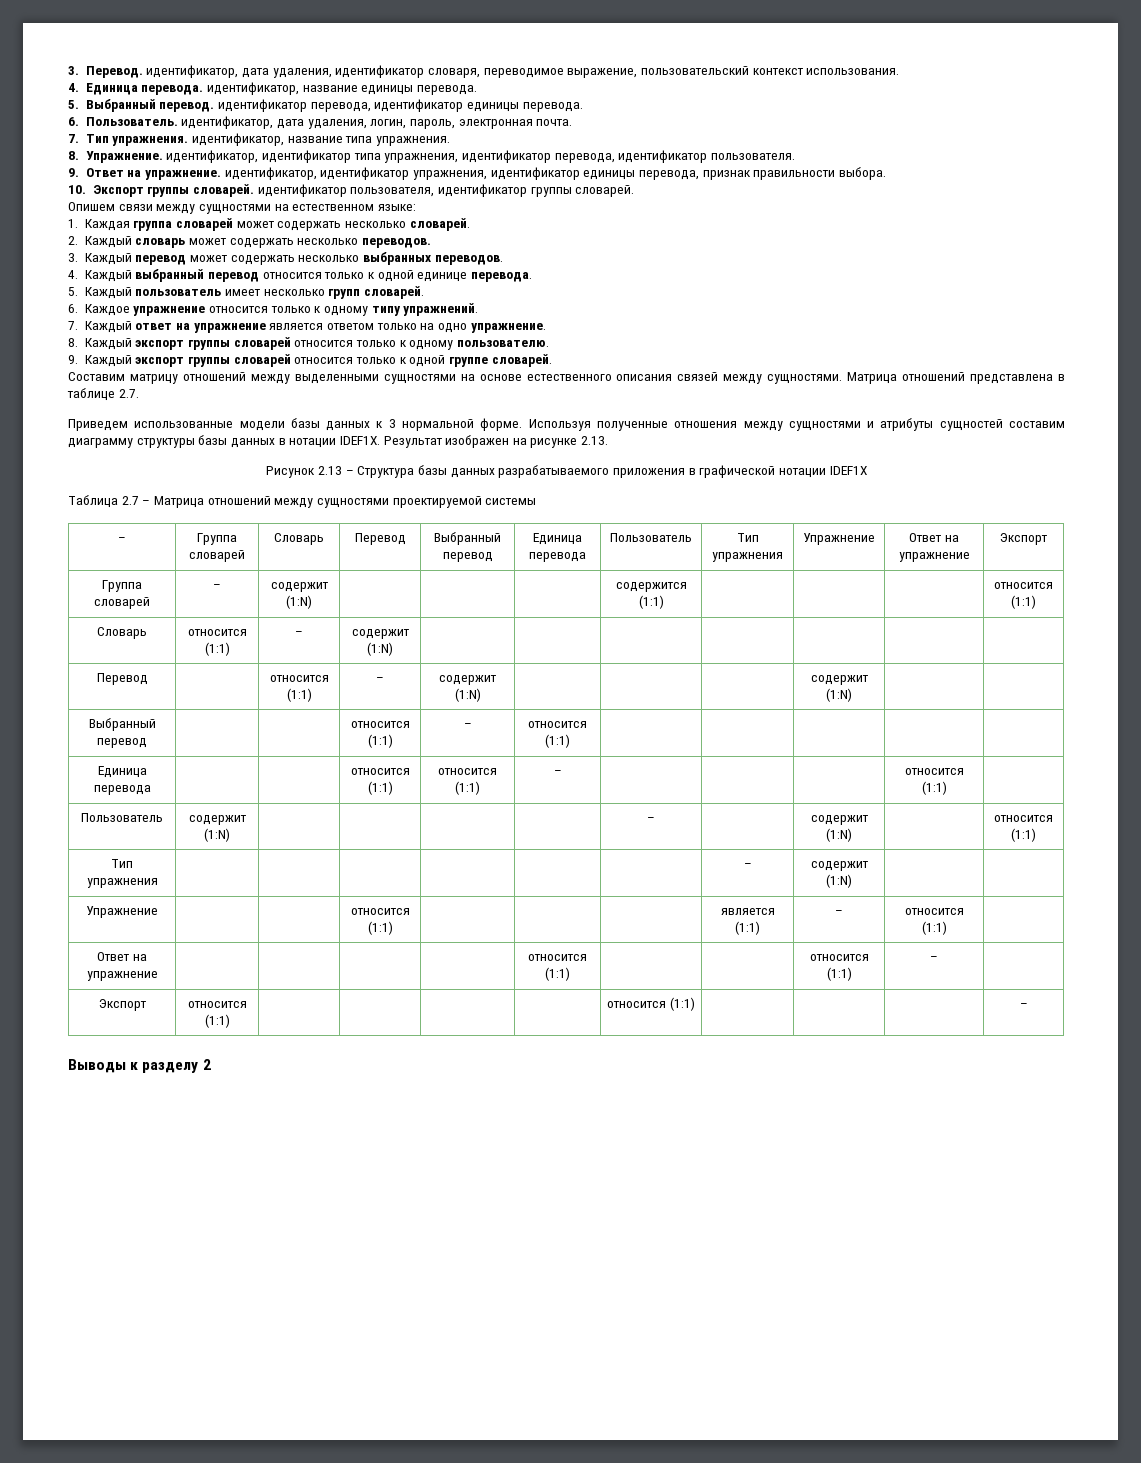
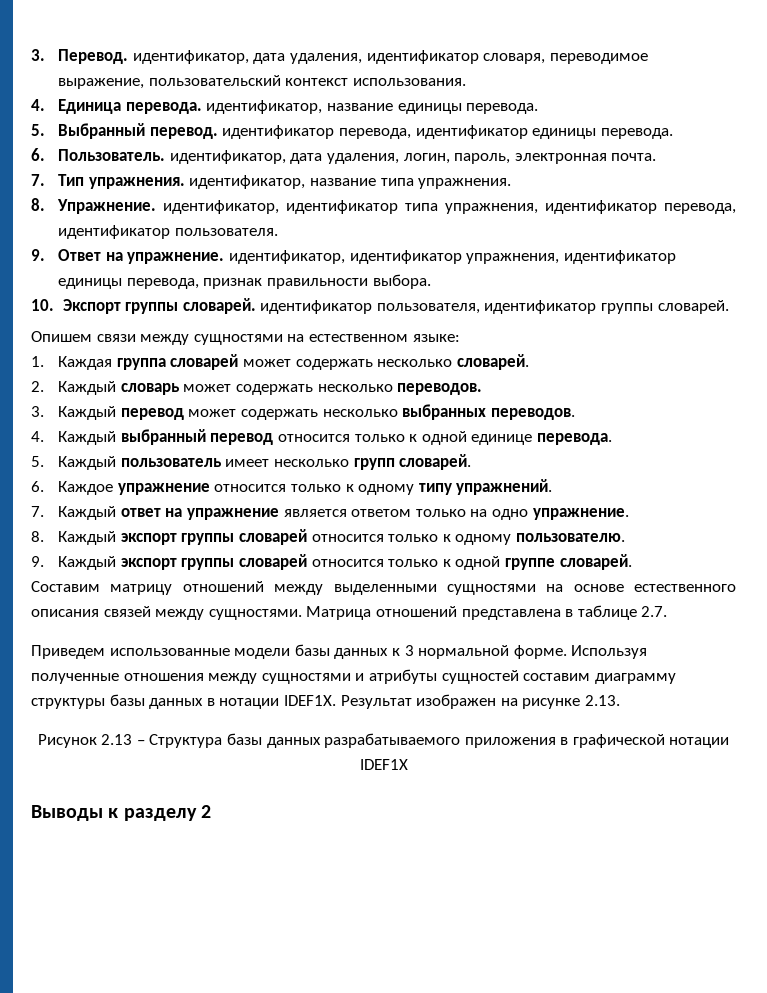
- Таблица 2.7 – Матрица отношений между сущностями проектируемой системы
- – | Группа словарей | Словарь | Перевод | Выбранный перевод | Единица перевода | Пользователь | Тип упражнения | Упражнение | Ответ на упражнение | Экспорт
- Группа словарей | – | содержит (1:N) | | | | содержится (1:1) | | | | относится (1:1)
- Словарь | относится (1:1) | – | содержит (1:N) | | | | | | |
- Перевод | | относится (1:1) | – | содержит (1:N) | | | | содержит (1:N) | |
- Выбранный перевод | | | относится (1:1) | – | относится (1:1) | | | | |
- Единица перевода | | | относится (1:1) | относится (1:1) | – | | | | относится (1:1) |
- Пользователь | содержит (1:N) | | | | | – | | содержит (1:N) | | относится (1:1)
- Тип упражнения | | | | | | | – | содержит (1:N) | |
- Упражнение | | | относится (1:1) | | | | является (1:1) | – | относится (1:1) |
- Ответ на упражнение | | | | | относится (1:1) | | | относится (1:1) | – |
- Экспорт | относится (1:1) | | | | | относится (1:1) | | | | –

